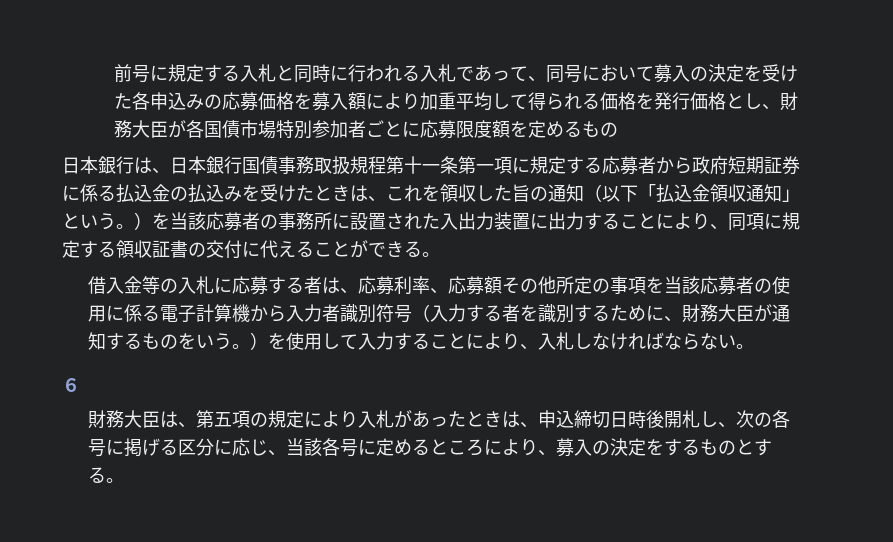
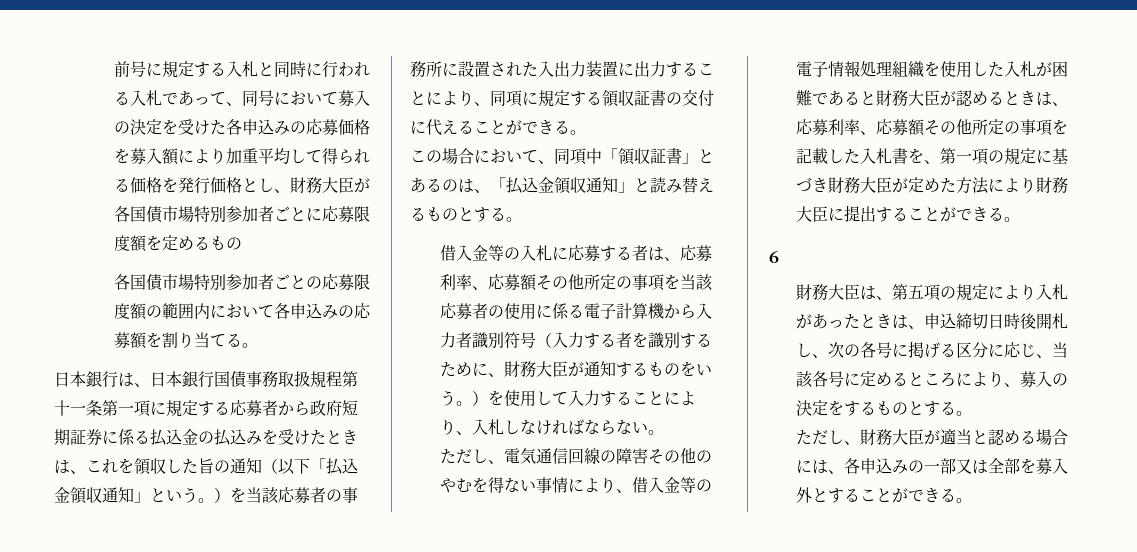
+ 各国債市場特別参加者ごとの応募限度額の範囲内において各申込みの応募額を割り当てる。
+ この場合において、同項中「領収証書」とあるのは、「払込金領収通知」と読み替えるものとする。
+ ただし、電気通信回線の障害その他のやむを得ない事情により、借入金等の電子情報処理組織を使用した入札が困難であると財務大臣が認めるときは、応募利率、応募額その他所定の事項を記載した入札書を、第一項の規定に基づき財務大臣が定めた方法により財務大臣に提出することができる。
+ ただし、財務大臣が適当と認める場合には、各申込みの一部又は全部を募入外とすることができる。

